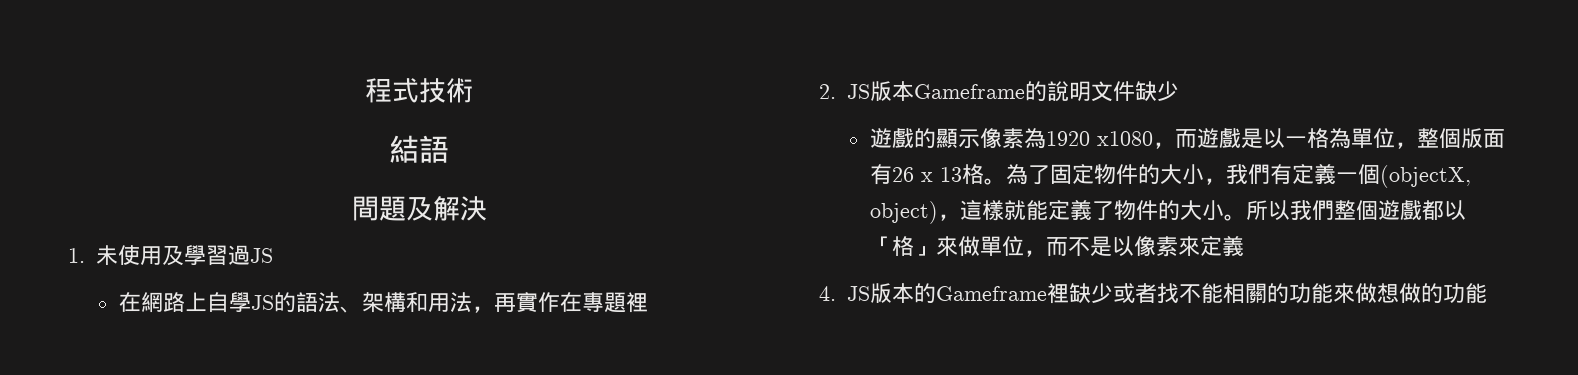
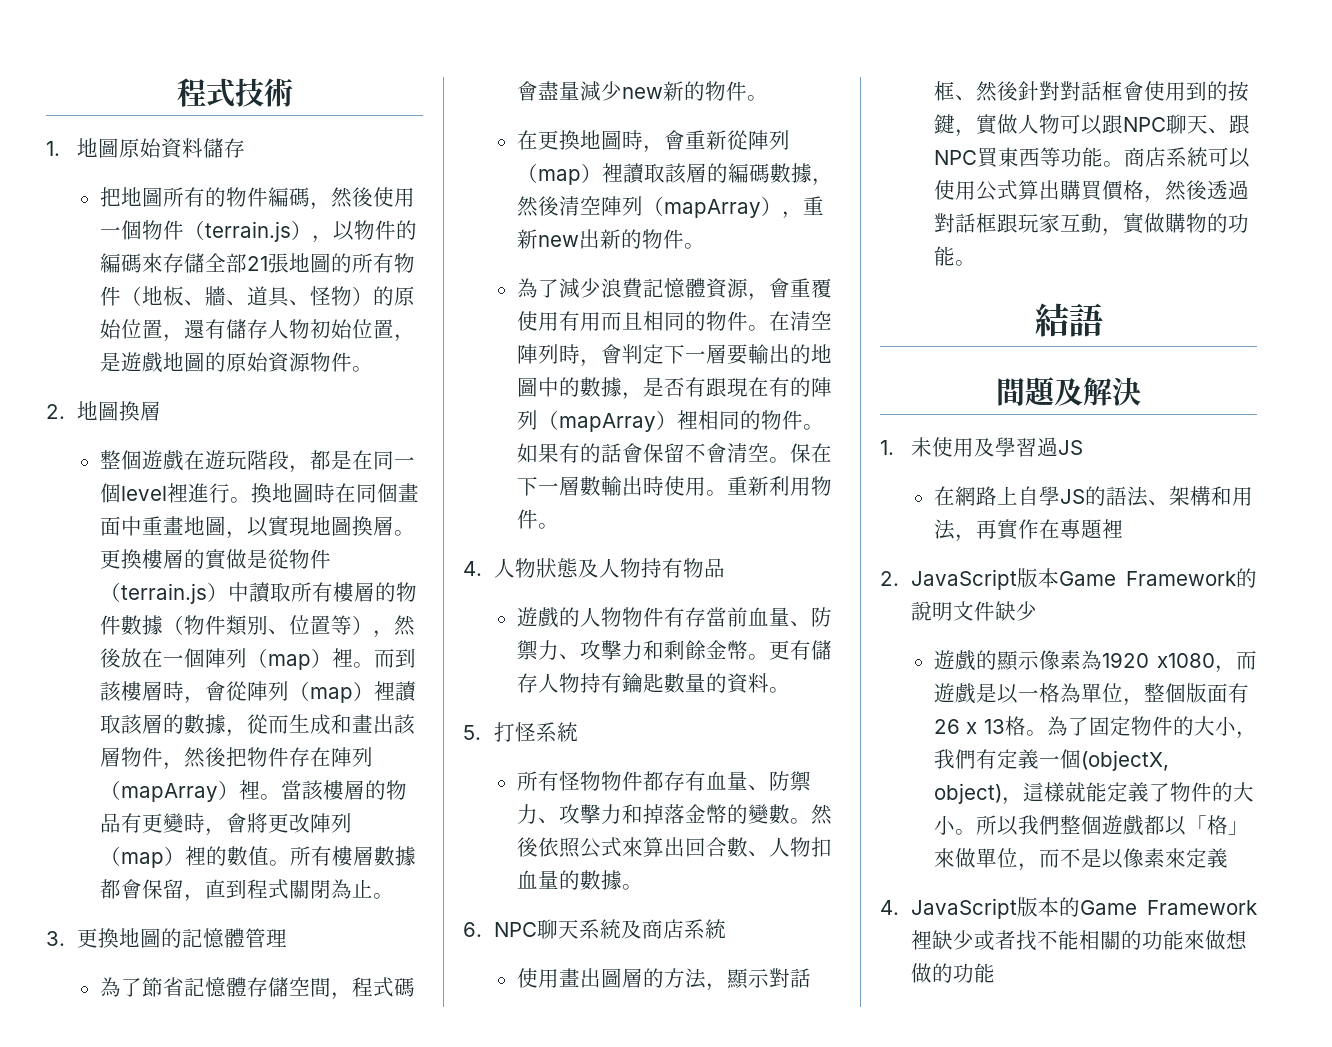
+ 1.地圖原始資料儲存
+ 把地圖所有的物件編碼，然後使用一個物件（terrain.js），以物件的編碼來存儲全部21張地圖的所有物件（地板、牆、道具、怪物）的原始位置，還有儲存人物初始位置，是遊戲地圖的原始資源物件。
+ 2.地圖換層
+ 整個遊戲在遊玩階段，都是在同一個level裡進行。換地圖時在同個畫面中重畫地圖，以實現地圖換層。更換樓層的實做是從物件（terrain.js）中讀取所有樓層的物件數據（物件類別、位置等），然後放在一個陣列（map）裡。而到該樓層時，會從陣列（map）裡讀取該層的數據，從而生成和畫出該層物件，然後把物件存在陣列（mapArray）裡。當該樓層的物品有更變時，會將更改陣列（map）裡的數值。所有樓層數據都會保留，直到程式關閉為止。
+ 3.更換地圖的記憶體管理
+ 為了節省記憶體存儲空間，程式碼會盡量減少new新的物件。
+ 在更換地圖時，會重新從陣列（map）裡讀取該層的編碼數據，然後清空陣列（mapArray），重新new出新的物件。
+ 為了減少浪費記憶體資源，會重覆使用有用而且相同的物件。在清空陣列時，會判定下一層要輸出的地圖中的數據，是否有跟現在有的陣列（mapArray）裡相同的物件。如果有的話會保留不會清空。保在下一層數輸出時使用。重新利用物件。
+ 4.人物狀態及人物持有物品
+ 遊戲的人物物件有存當前血量、防禦力、攻擊力和剩餘金幣。更有儲存人物持有鑰匙數量的資料。
+ 5.打怪系統
+ 所有怪物物件都存有血量、防禦力、攻擊力和掉落金幣的變數。然後依照公式來算出回合數、人物扣血量的數據。
+ 6. NPC聊天系統及商店系統
+ 使用畫出圖層的方法，顯示對話框、然後針對對話框會使用到的按鍵，實做人物可以跟NPC聊天、跟NPC買東西等功能。商店系統可以使用公式算出購買價格，然後透過對話框跟玩家互動，實做購物的功能。
- 2. JS版本Gameframe的說明文件缺少
+ 2. JavaScript版本Game Framework的說明文件缺少
- 4. JS版本的Gameframe裡缺少或者找不能相關的功能來做想做的功能
+ 4. JavaScript版本的Game Framework裡缺少或者找不能相關的功能來做想做的功能

